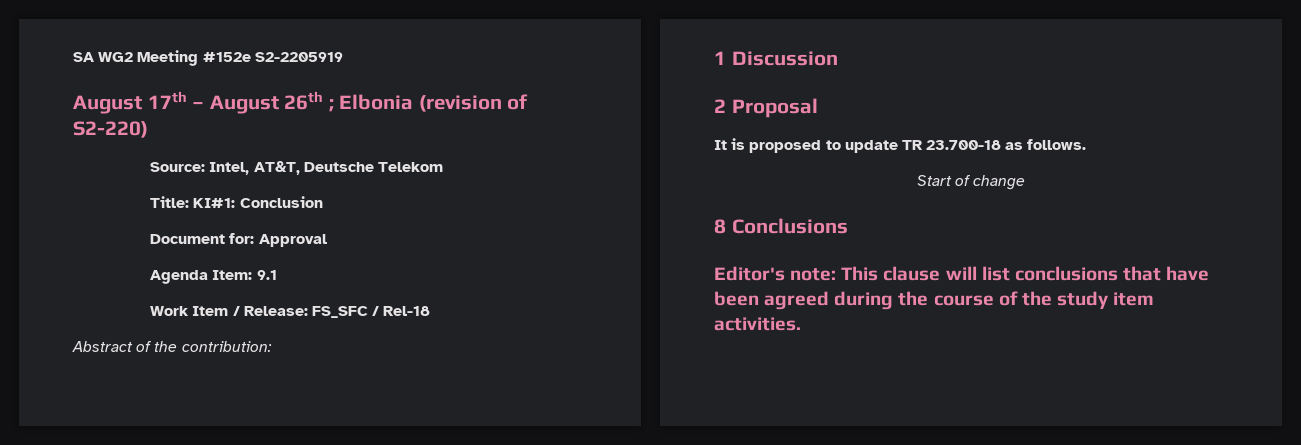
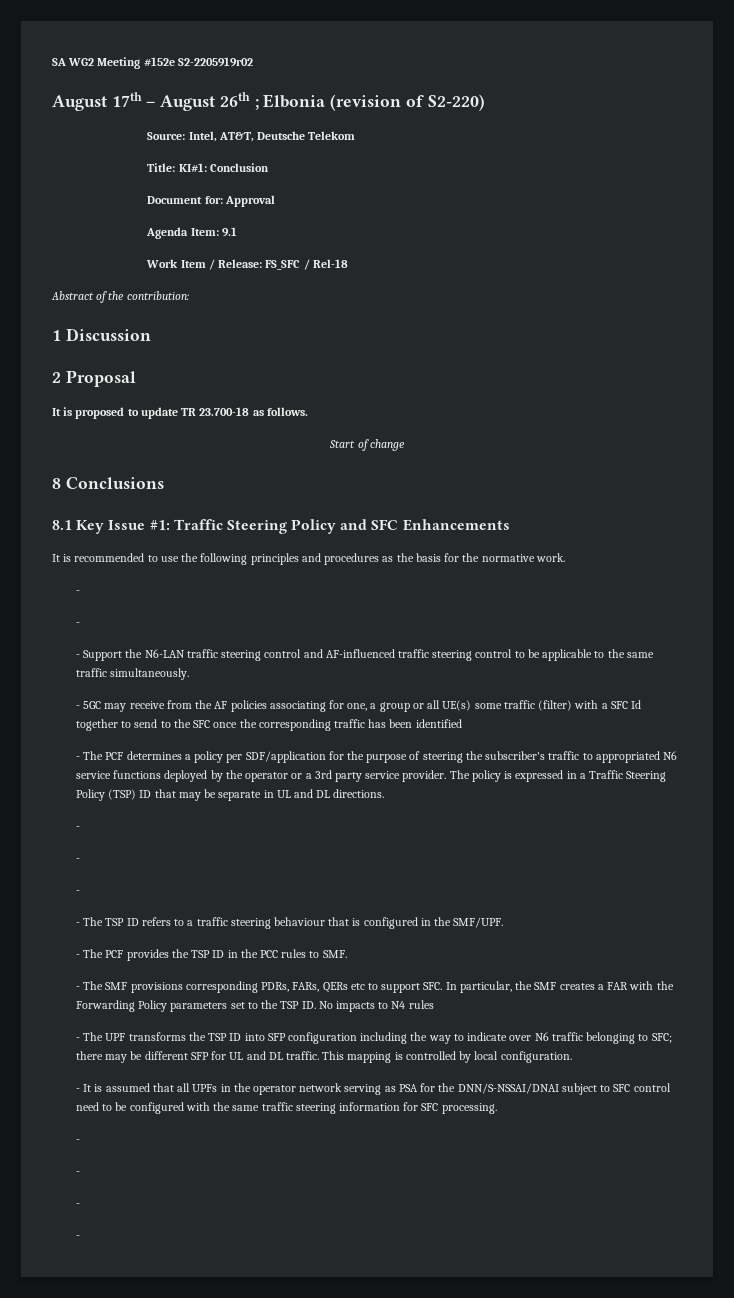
- SA WG2 Meeting #152e S2-2205919
+ SA WG2 Meeting #152e S2-2205919r02
- Editor's note: This clause will list conclusions that have been agreed during the course of the study item activities.
+ 8.1 Key Issue #1: Traffic Steering Policy and SFC Enhancements
+ It is recommended to use the following principles and procedures as the basis for the normative work.
+ -
+ -
+ - Support the N6-LAN traffic steering control and AF-influenced traffic steering control to be applicable to the same traffic simultaneously.
+ - 5GC may receive from the AF policies associating for one, a group or all UE(s) some traffic (filter) with a SFC Id together to send to the SFC once the corresponding traffic has been identified
+ - The PCF determines a policy per SDF/application for the purpose of steering the subscriber's traffic to appropriated N6 service functions deployed by the operator or a 3rd party service provider. The policy is expressed in a Traffic Steering Policy (TSP) ID that may be separate in UL and DL directions.
+ -
+ -
+ -
+ - The TSP ID refers to a traffic steering behaviour that is configured in the SMF/UPF.
+ - The PCF provides the TSP ID in the PCC rules to SMF.
+ - The SMF provisions corresponding PDRs, FARs, QERs etc to support SFC. In particular, the SMF creates a FAR with the Forwarding Policy parameters set to the TSP ID. No impacts to N4 rules
+ - The UPF transforms the TSP ID into SFP configuration including the way to indicate over N6 traffic belonging to SFC; there may be different SFP for UL and DL traffic. This mapping is controlled by local configuration.
+ - It is assumed that all UPFs in the operator network serving as PSA for the DNN/S-NSSAI/DNAI subject to SFC control need to be configured with the same traffic steering information for SFC processing.
+ -
+ -
+ -
+ -

